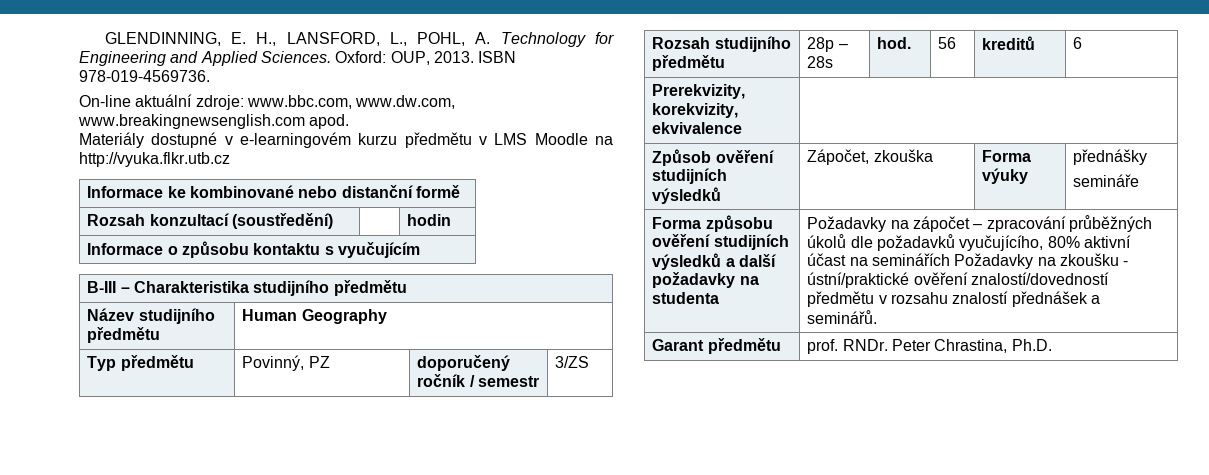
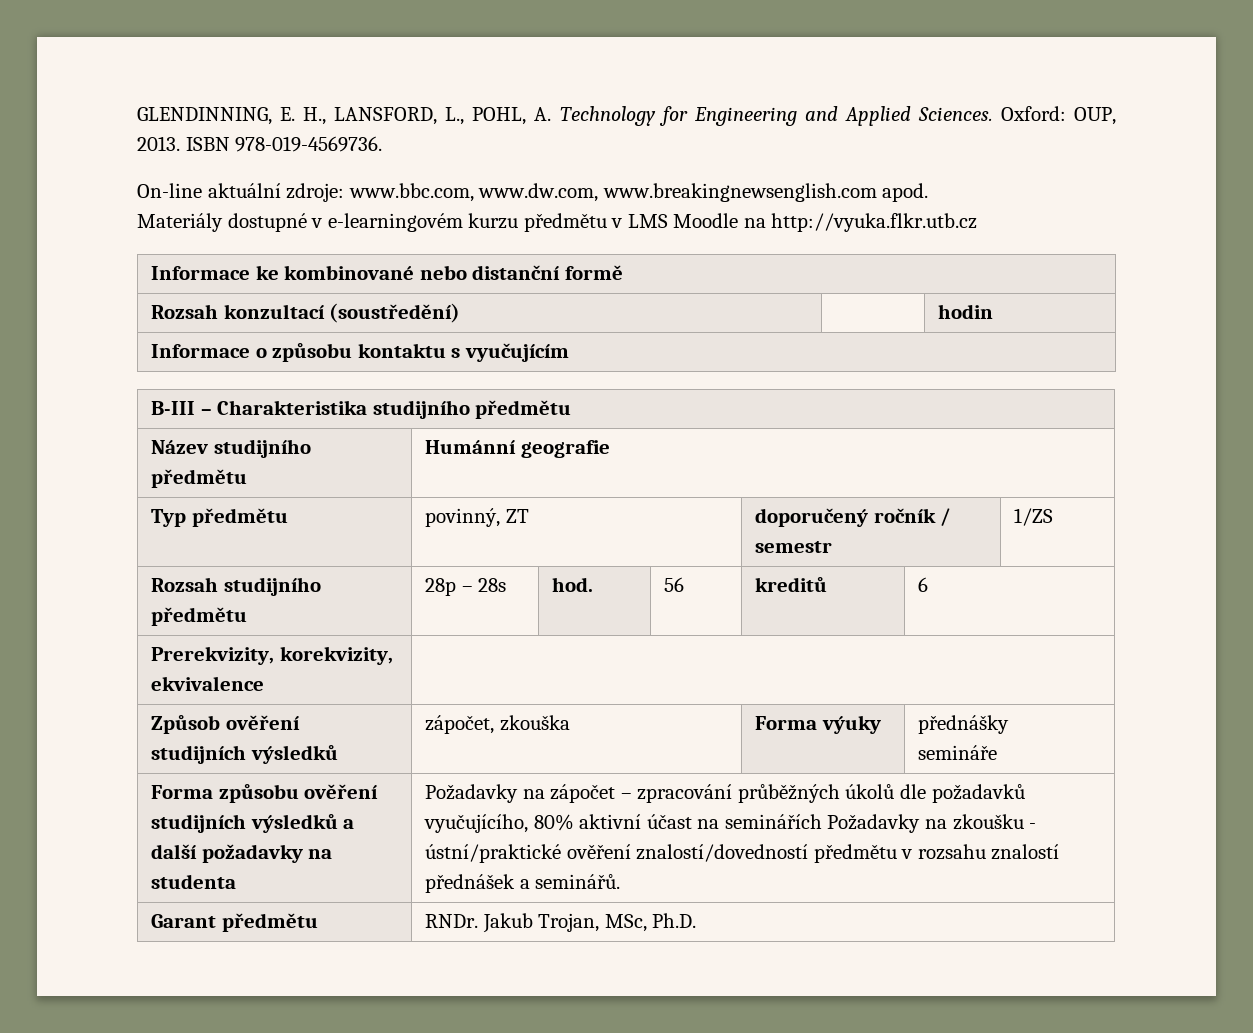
- Název studijního předmětu | Human Geography
+ Název studijního předmětu | Humánní geografie
- Typ předmětu | Povinný, PZ | doporučený ročník / semestr | 3/ZS
+ Typ předmětu | povinný, ZT | doporučený ročník / semestr | 1/ZS
- Způsob ověření studijních výsledků | Zápočet, zkouška | Forma výuky | přednášky
+ Způsob ověření studijních výsledků | zápočet, zkouška | Forma výuky | přednášky
- Garant předmětu | prof. RNDr. Peter Chrastina, Ph.D.
+ Garant předmětu | RNDr. Jakub Trojan, MSc, Ph.D.

